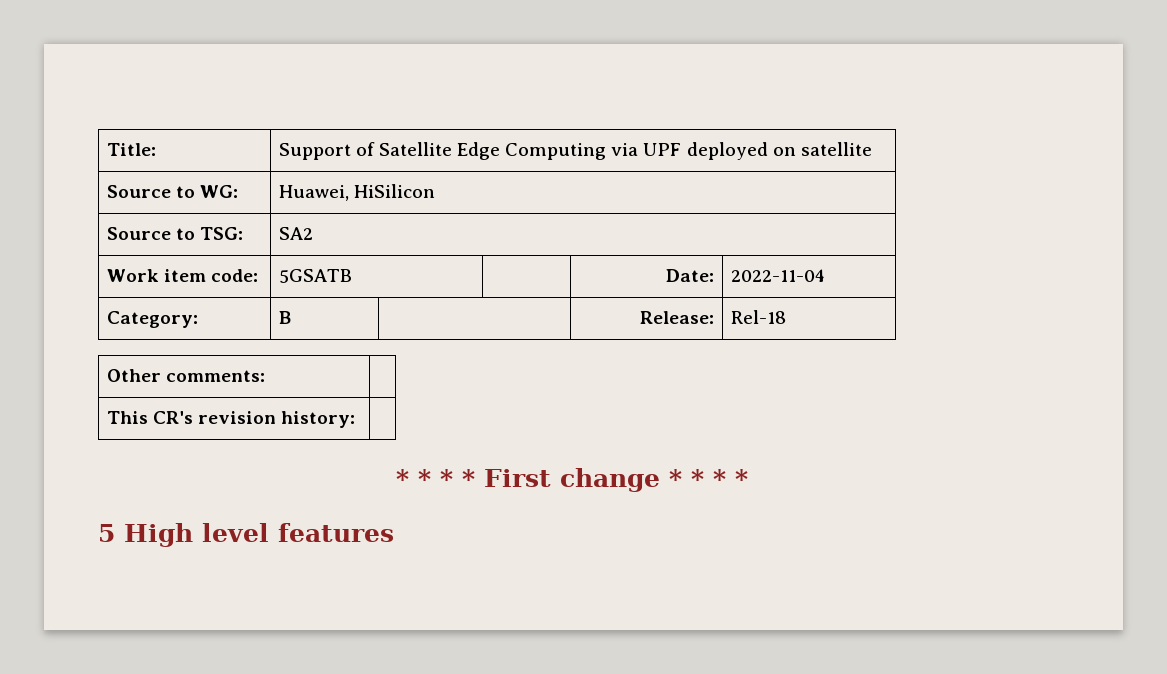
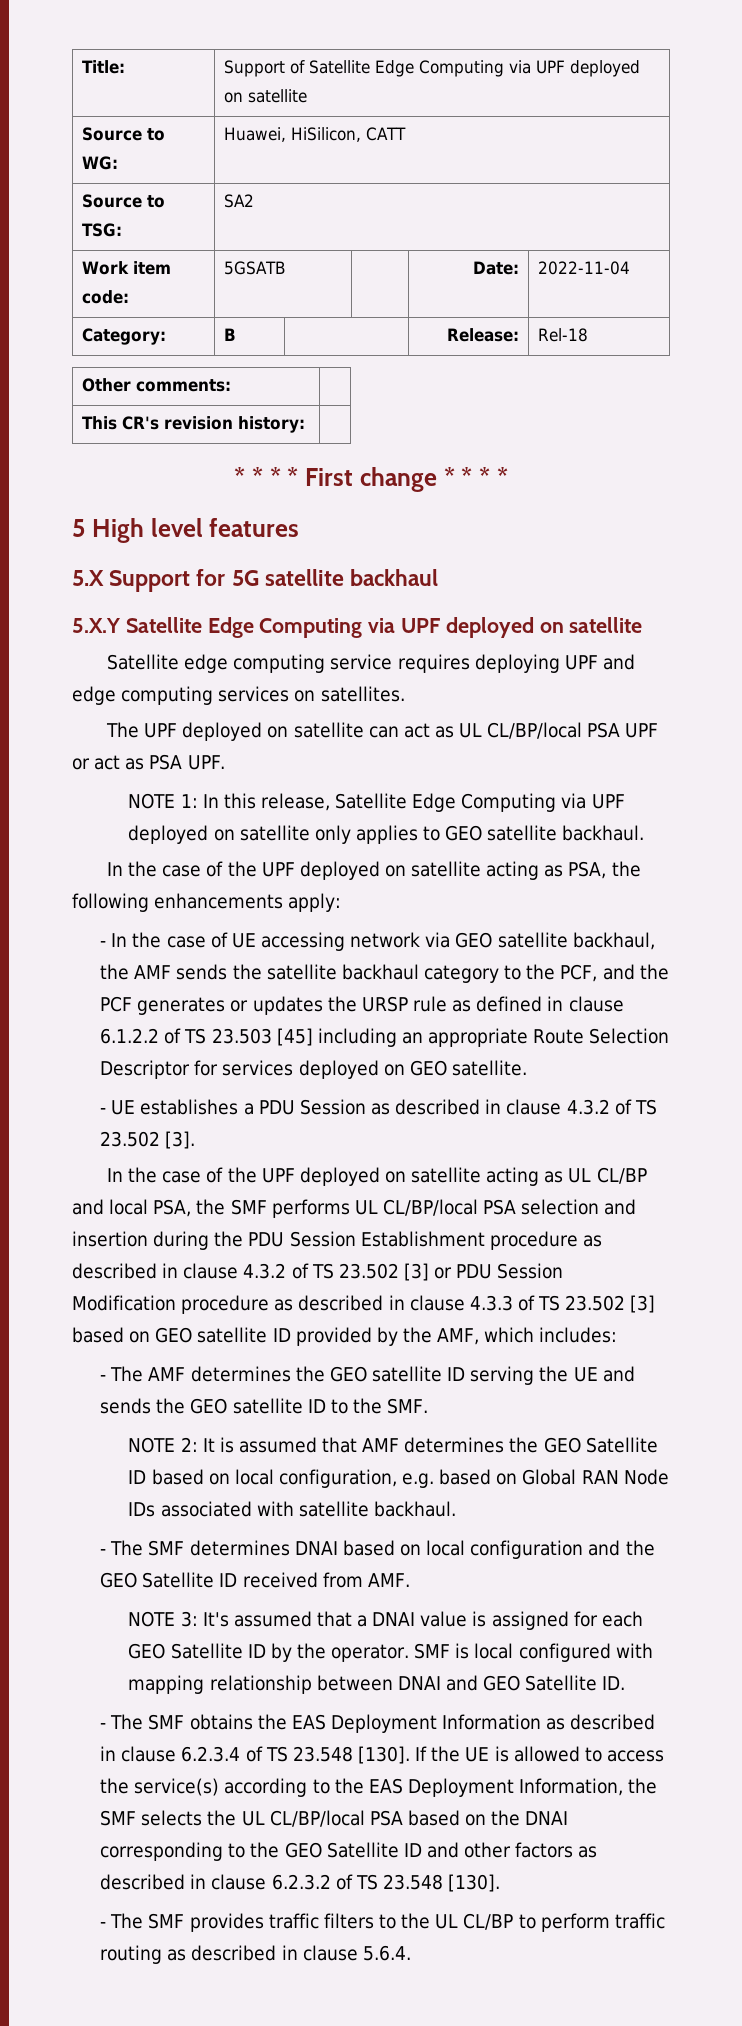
- Source to WG: | Huawei, HiSilicon
+ Source to WG: | Huawei, HiSilicon, CATT
+ 5.X Support for 5G satellite backhaul
+ 5.X.Y Satellite Edge Computing via UPF deployed on satellite
+ Satellite edge computing service requires deploying UPF and edge computing services on satellites.
+ The UPF deployed on satellite can act as UL CL/BP/local PSA UPF or act as PSA UPF.
+ NOTE 1: In this release, Satellite Edge Computing via UPF deployed on satellite only applies to GEO satellite backhaul.
+ In the case of the UPF deployed on satellite acting as PSA, the following enhancements apply:
+ - In the case of UE accessing network via GEO satellite backhaul, the AMF sends the satellite backhaul category to the PCF, and the PCF generates or updates the URSP rule as defined in clause 6.1.2.2 of TS 23.503 [45] including an appropriate Route Selection Descriptor for services deployed on GEO satellite.
+ - UE establishes a PDU Session as described in clause 4.3.2 of TS 23.502 [3].
+ In the case of the UPF deployed on satellite acting as UL CL/BP and local PSA, the SMF performs UL CL/BP/local PSA selection and insertion during the PDU Session Establishment procedure as described in clause 4.3.2 of TS 23.502 [3] or PDU Session Modification procedure as described in clause 4.3.3 of TS 23.502 [3] based on GEO satellite ID provided by the AMF, which includes:
+ - The AMF determines the GEO satellite ID serving the UE and sends the GEO satellite ID to the SMF.
+ NOTE 2: It is assumed that AMF determines the GEO Satellite ID based on local configuration, e.g. based on Global RAN Node IDs associated with satellite backhaul.
+ - The SMF determines DNAI based on local configuration and the GEO Satellite ID received from AMF.
+ NOTE 3: It's assumed that a DNAI value is assigned for each GEO Satellite ID by the operator. SMF is local configured with mapping relationship between DNAI and GEO Satellite ID.
+ - The SMF obtains the EAS Deployment Information as described in clause 6.2.3.4 of TS 23.548 [130]. If the UE is allowed to access the service(s) according to the EAS Deployment Information, the SMF selects the UL CL/BP/local PSA based on the DNAI corresponding to the GEO Satellite ID and other factors as described in clause 6.2.3.2 of TS 23.548 [130].
+ - The SMF provides traffic filters to the UL CL/BP to perform traffic routing as described in clause 5.6.4.

